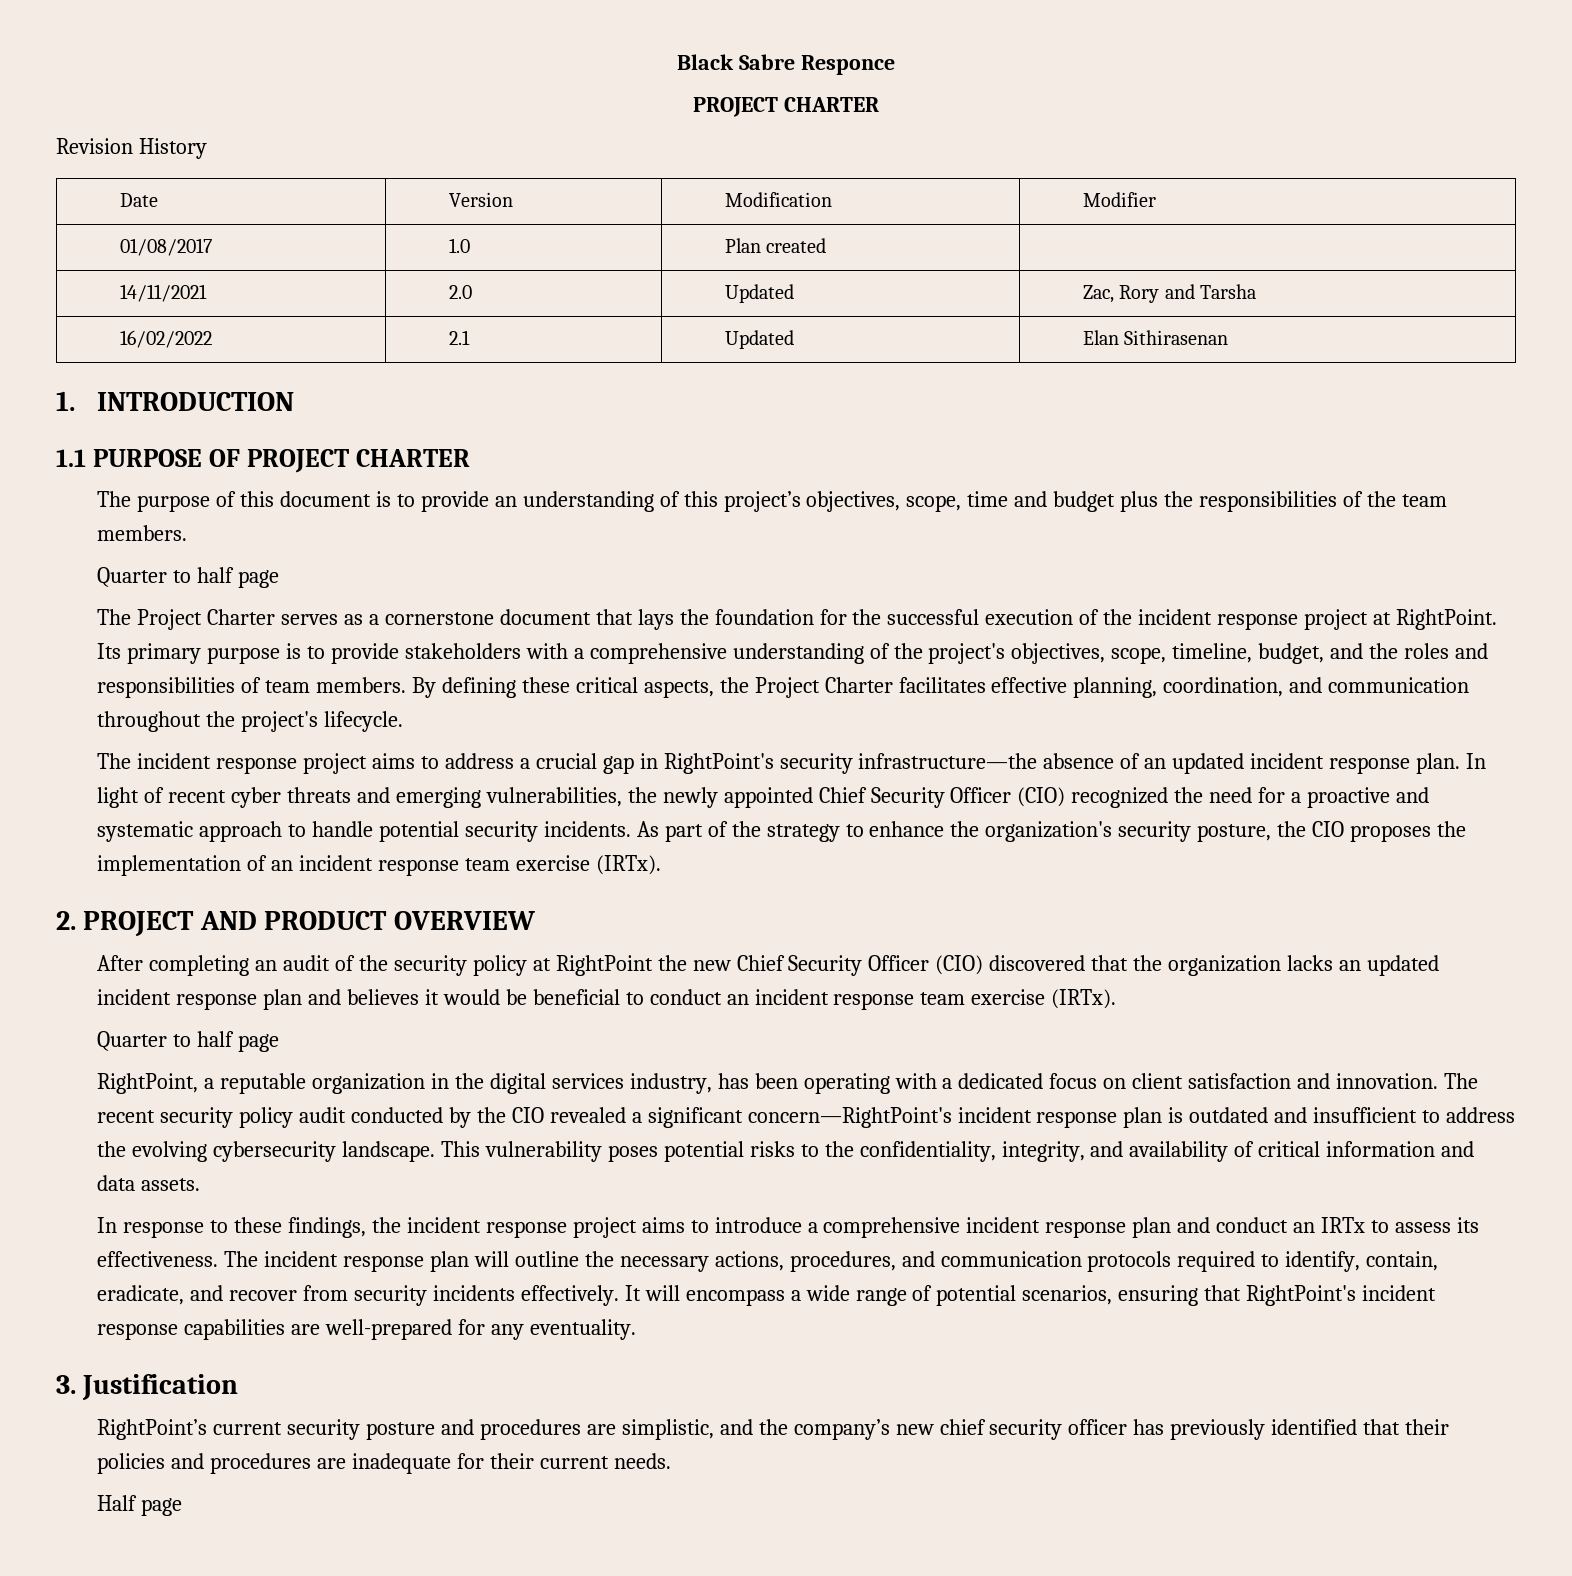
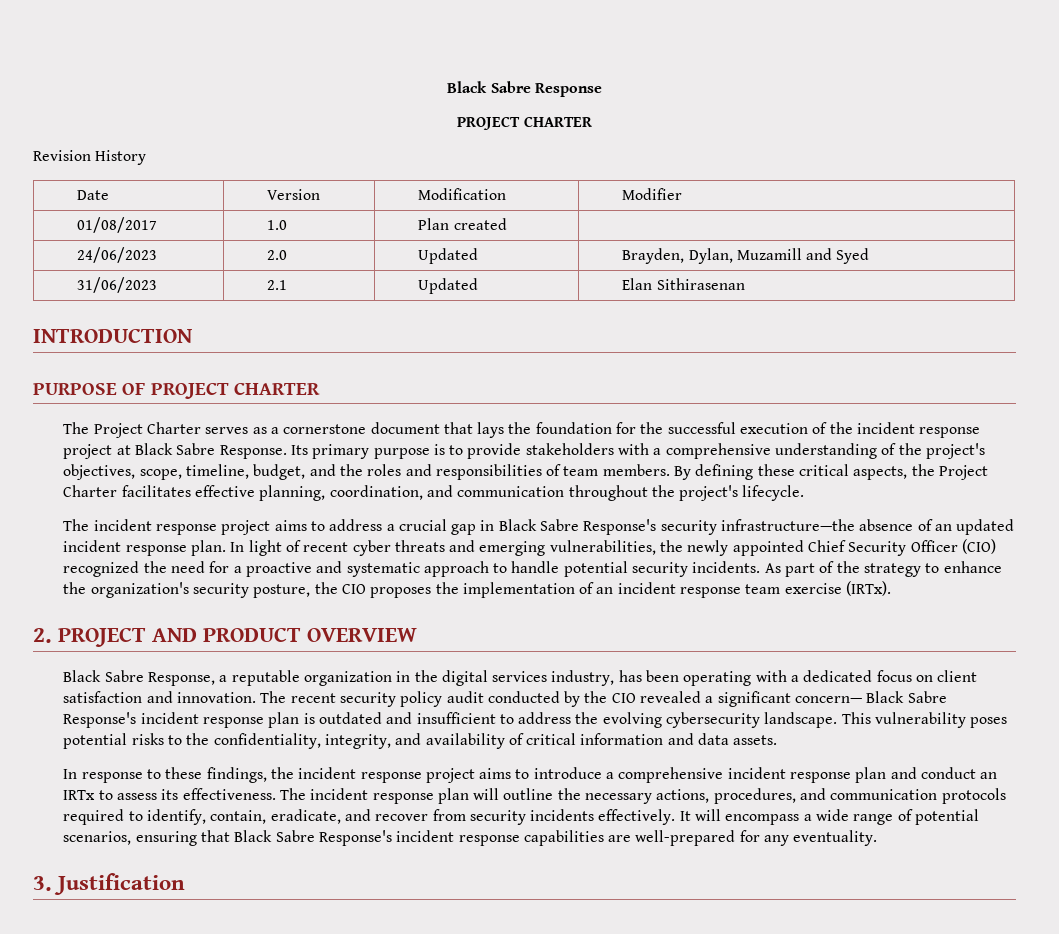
- Black Sabre Responce
+ Black Sabre Response
- 14/11/2021 | 2.0 | Updated | Zac, Rory and Tarsha
- 16/02/2022 | 2.1 | Updated | Elan Sithirasenan
+ 24/06/2023 | 2.0 | Updated | Brayden, Dylan, Muzamill and Syed
+ 31/06/2023 | 2.1 | Updated | Elan Sithirasenan
- 1. INTRODUCTION
+ INTRODUCTION
- 1.1 PURPOSE OF PROJECT CHARTER
+ PURPOSE OF PROJECT CHARTER
- The purpose of this document is to provide an understanding of this project’s objectives, scope, time and budget plus the responsibilities of the team members.
- Quarter to half page
- The Project Charter serves as a cornerstone document that lays the foundation for the successful execution of the incident response project at RightPoint.
+ The Project Charter serves as a cornerstone document that lays the foundation for the successful execution of the incident response project at Black Sabre Response.
- The incident response project aims to address a crucial gap in RightPoint's security infrastructure—the absence of an updated incident response plan.
+ The incident response project aims to address a crucial gap in Black Sabre Response's security infrastructure—the absence of an updated incident response plan.
- After completing an audit of the security policy at RightPoint the new Chief Security Officer (CIO) discovered that the organization lacks an updated incident response plan and believes it would be beneficial to conduct an incident response team exercise (IRTx).
- Quarter to half page
- RightPoint, a reputable organization in the digital services industry, has been operating with a dedicated focus on client satisfaction and innovation.
+ Black Sabre Response, a reputable organization in the digital services industry, has been operating with a dedicated focus on client satisfaction and innovation.
- The recent security policy audit conducted by the CIO revealed a significant concern—RightPoint's incident response plan is outdated and insufficient to address the evolving cybersecurity landscape.
+ The recent security policy audit conducted by the CIO revealed a significant concern— Black Sabre Response's incident response plan is outdated and insufficient to address the evolving cybersecurity landscape.
- It will encompass a wide range of potential scenarios, ensuring that RightPoint's incident response capabilities are well-prepared for any eventuality.
+ It will encompass a wide range of potential scenarios, ensuring that Black Sabre Response's incident response capabilities are well-prepared for any eventuality.
- RightPoint’s current security posture and procedures are simplistic, and the company’s new chief security officer has previously identified that their policies and procedures are inadequate for their current needs.
- Half page

